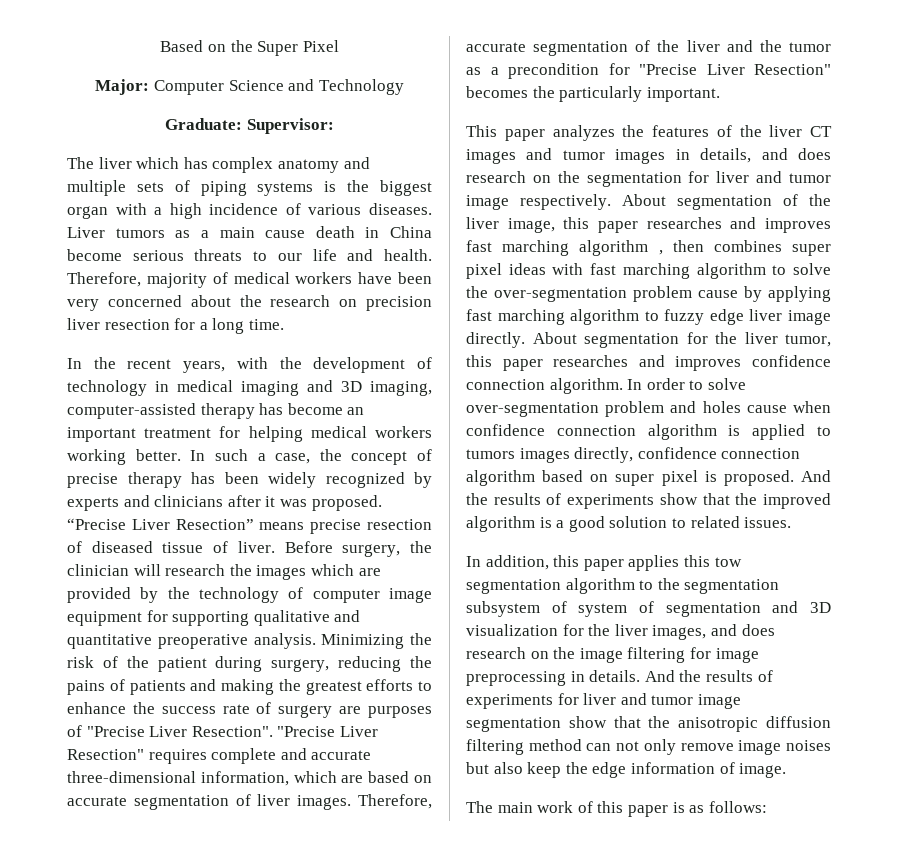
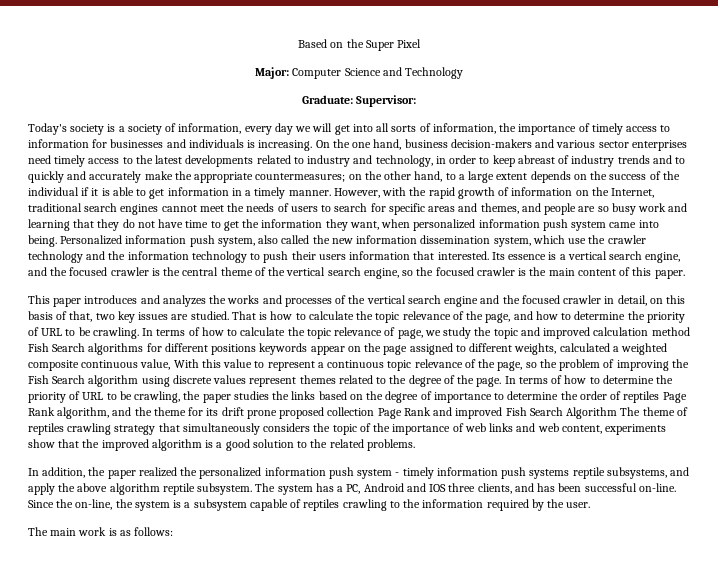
- The liver which has complex anatomy and multiple sets of piping systems is the biggest organ with a high incidence of various diseases. Liver tumors as a main cause death in China become serious threats to our life and health. Therefore, majority of medical workers have been very concerned about the research on precision liver resection for a long time.
- In the recent years, with the development of technology in medical imaging and 3D imaging, computer-assisted therapy has become an important treatment for helping medical workers working better. In such a case, the concept of precise therapy has been widely recognized by experts and clinicians after it was proposed. “Precise Liver Resection” means precise resection of diseased tissue of liver. Before surgery, the clinician will research the images which are provided by the technology of computer image equipment for supporting qualitative and quantitative preoperative analysis. Minimizing the risk of the patient during surgery, reducing the pains of patients and making the greatest efforts to enhance the success rate of surgery are purposes of "Precise Liver Resection". "Precise Liver Resection" requires complete and accurate three-dimensional information, which are based on accurate segmentation of liver images. Therefore, accurate segmentation of the liver and the tumor as a precondition for "Precise Liver Resection" becomes the particularly important.
- This paper analyzes the features of the liver CT images and tumor images in details, and does research on the segmentation for liver and tumor image respectively. About segmentation of the liver image, this paper researches and improves fast marching algorithm , then combines super pixel ideas with fast marching algorithm to solve the over-segmentation problem cause by applying fast marching algorithm to fuzzy edge liver image directly. About segmentation for the liver tumor, this paper researches and improves confidence connection algorithm. In order to solve over-segmentation problem and holes cause when confidence connection algorithm is applied to tumors images directly, confidence connection algorithm based on super pixel is proposed. And the results of experiments show that the improved algorithm is a good solution to related issues.
+ Today's society is a society of information, every day we will get into all sorts of information, the importance of timely access to information for businesses and individuals is increasing. On the one hand, business decision-makers and various sector enterprises need timely access to the latest developments related to industry and technology, in order to keep abreast of industry trends and to quickly and accurately make the appropriate countermeasures; on the other hand, to a large extent depends on the success of the individual if it is able to get information in a timely manner. However, with the rapid growth of information on the Internet, traditional search engines cannot meet the needs of users to search for specific areas and themes, and people are so busy work and learning that they do not have time to get the information they want, when personalized information push system came into being. Personalized information push system, also called the new information dissemination system, which use the crawler technology and the information technology to push their users information that interested. Its essence is a vertical search engine, and the focused crawler is the central theme of the vertical search engine, so the focused crawler is the main content of this paper.
+ This paper introduces and analyzes the works and processes of the vertical search engine and the focused crawler in detail, on this basis of that, two key issues are studied. That is how to calculate the topic relevance of the page, and how to determine the priority of URL to be crawling. In terms of how to calculate the topic relevance of page, we study the topic and improved calculation method Fish Search algorithms for different positions keywords appear on the page assigned to different weights, calculated a weighted composite continuous value, With this value to represent a continuous topic relevance of the page, so the problem of improving the Fish Search algorithm using discrete values represent themes related to the degree of the page. In terms of how to determine the priority of URL to be crawling, the paper studies the links based on the degree of importance to determine the order of reptiles Page Rank algorithm, and the theme for its drift prone proposed collection Page Rank and improved Fish Search Algorithm The theme of reptiles crawling strategy that simultaneously considers the topic of the importance of web links and web content, experiments show that the improved algorithm is a good solution to the related problems.
- In addition, this paper applies this tow segmentation algorithm to the segmentation subsystem of system of segmentation and 3D visualization for the liver images, and does research on the image filtering for image preprocessing in details. And the results of experiments for liver and tumor image segmentation show that the anisotropic diffusion filtering method can not only remove image noises but also keep the edge information of image.
+ In addition, the paper realized the personalized information push system - timely information push systems reptile subsystems, and apply the above algorithm reptile subsystem. The system has a PC, Android and IOS three clients, and has been successful on-line. Since the on-line, the system is a subsystem capable of reptiles crawling to the information required by the user.
- The main work of this paper is as follows:
+ The main work is as follows:

